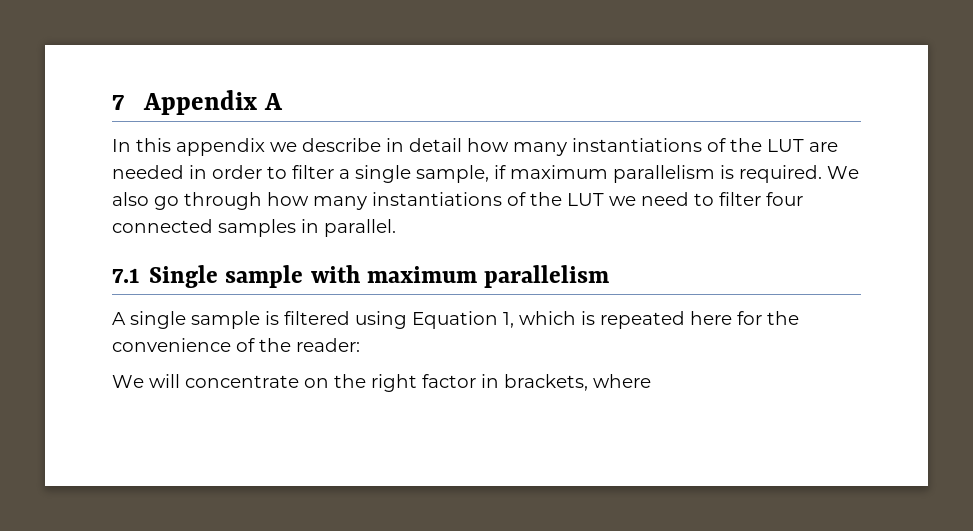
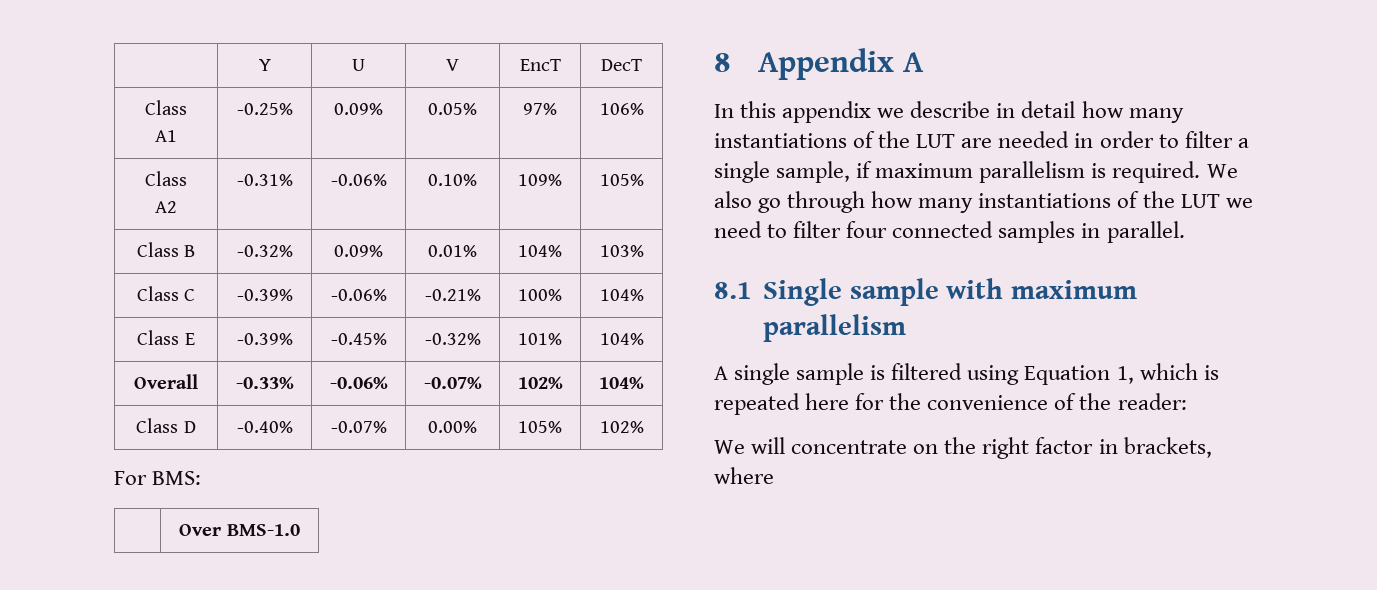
- 7 Appendix A
+ | Y | U | V | EncT | DecT
+ Class A1 | -0.25% | 0.09% | 0.05% | 97% | 106%
+ Class A2 | -0.31% | -0.06% | 0.10% | 109% | 105%
+ Class B | -0.32% | 0.09% | 0.01% | 104% | 103%
+ Class C | -0.39% | -0.06% | -0.21% | 100% | 104%
+ Class E | -0.39% | -0.45% | -0.32% | 101% | 104%
+ Overall | -0.33% | -0.06% | -0.07% | 102% | 104%
+ Class D | -0.40% | -0.07% | 0.00% | 105% | 102%
+ For BMS:
+ | Over BMS-1.0
+ 8 Appendix A
- 7.1 Single sample with maximum parallelism
+ 8.1 Single sample with maximum parallelism

